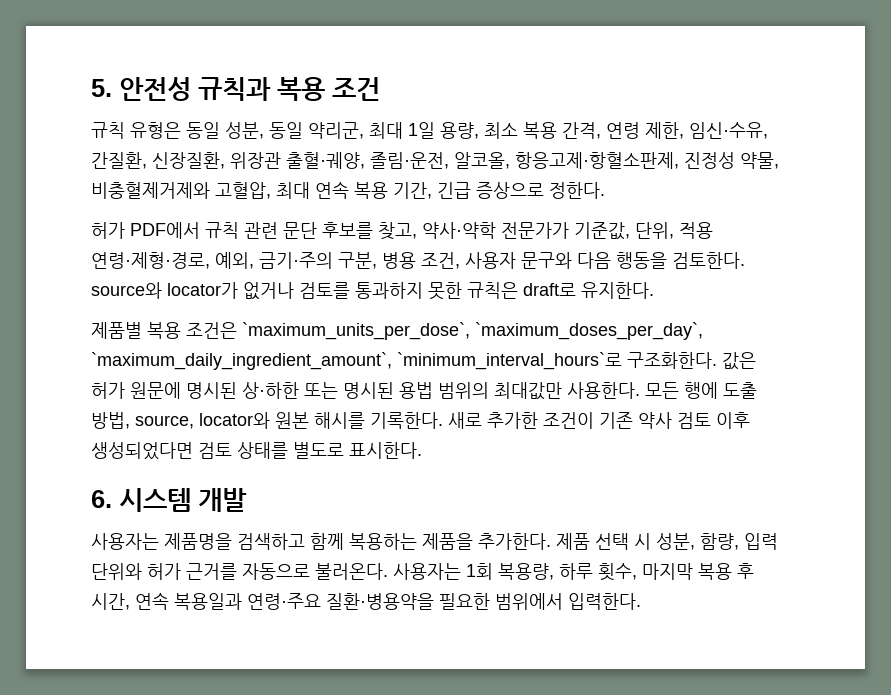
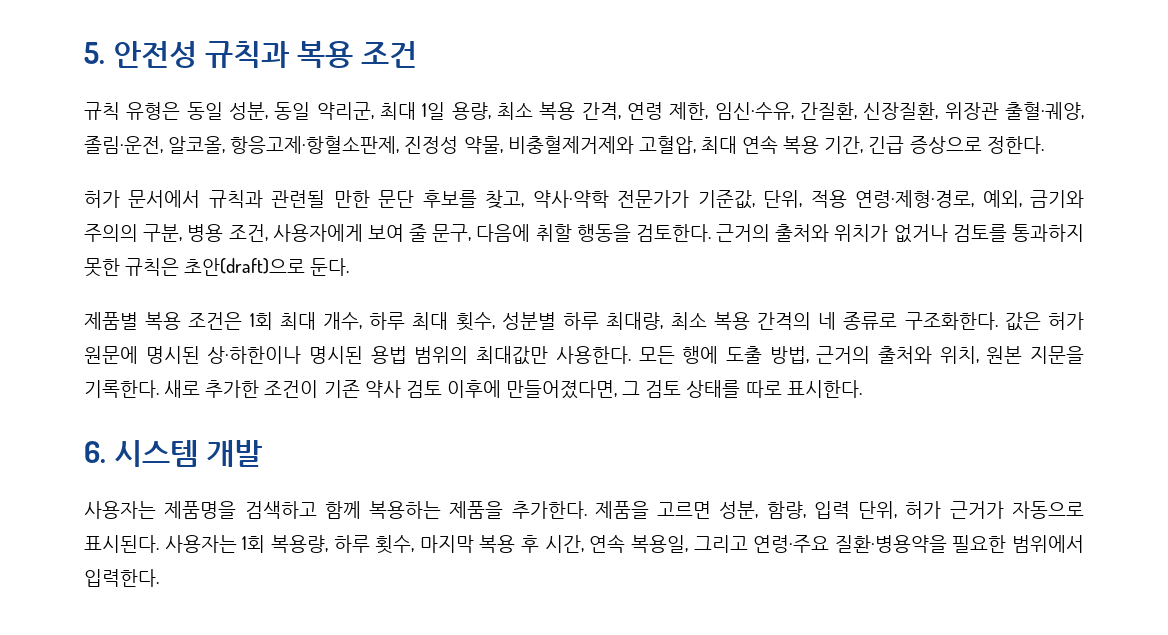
- 허가 PDF에서 규칙 관련 문단 후보를 찾고, 약사·약학 전문가가 기준값, 단위, 적용 연령·제형·경로, 예외, 금기·주의 구분, 병용 조건, 사용자 문구와 다음 행동을 검토한다. source와 locator가 없거나 검토를 통과하지 못한 규칙은 draft로 유지한다.
+ 허가 문서에서 규칙과 관련될 만한 문단 후보를 찾고, 약사·약학 전문가가 기준값, 단위, 적용 연령·제형·경로, 예외, 금기와 주의의 구분, 병용 조건, 사용자에게 보여 줄 문구, 다음에 취할 행동을 검토한다. 근거의 출처와 위치가 없거나 검토를 통과하지 못한 규칙은 초안(draft)으로 둔다.
- 제품별 복용 조건은 `maximum_units_per_dose`, `maximum_doses_per_day`, `maximum_daily_ingredient_amount`, `minimum_interval_hours`로 구조화한다.
+ 제품별 복용 조건은 1회 최대 개수, 하루 최대 횟수, 성분별 하루 최대량, 최소 복용 간격의 네 종류로 구조화한다.
- 값은 허가 원문에 명시된 상·하한 또는 명시된 용법 범위의 최대값만 사용한다.
+ 값은 허가 원문에 명시된 상·하한이나 명시된 용법 범위의 최대값만 사용한다.
- 모든 행에 도출 방법, source, locator와 원본 해시를 기록한다.
+ 모든 행에 도출 방법, 근거의 출처와 위치, 원본 지문을 기록한다.
- 새로 추가한 조건이 기존 약사 검토 이후 생성되었다면 검토 상태를 별도로 표시한다.
+ 새로 추가한 조건이 기존 약사 검토 이후에 만들어졌다면, 그 검토 상태를 따로 표시한다.
- 제품 선택 시 성분, 함량, 입력 단위와 허가 근거를 자동으로 불러온다.
+ 제품을 고르면 성분, 함량, 입력 단위, 허가 근거가 자동으로 표시된다.
- 사용자는 1회 복용량, 하루 횟수, 마지막 복용 후 시간, 연속 복용일과 연령·주요 질환·병용약을 필요한 범위에서 입력한다.
+ 사용자는 1회 복용량, 하루 횟수, 마지막 복용 후 시간, 연속 복용일, 그리고 연령·주요 질환·병용약을 필요한 범위에서 입력한다.

